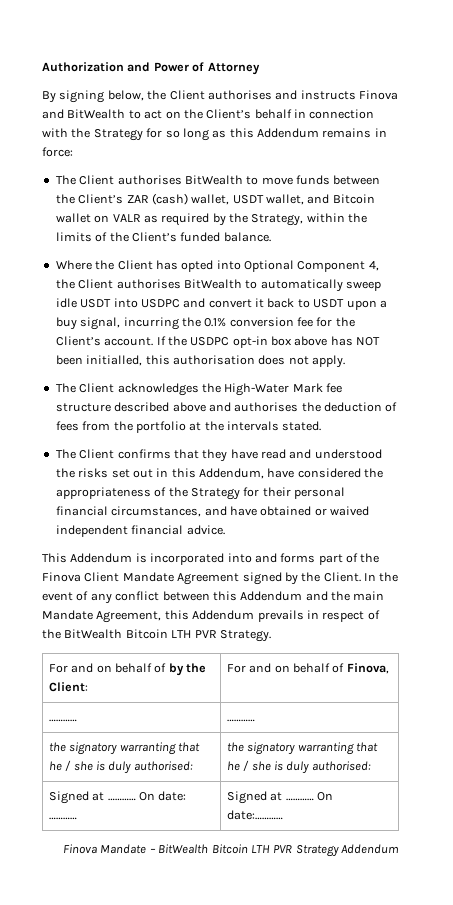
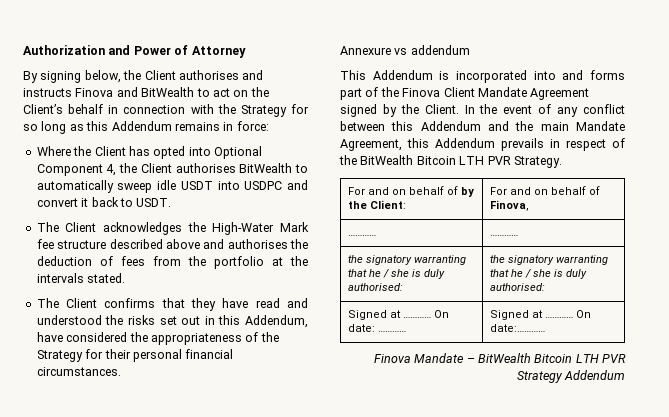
- The Client authorises BitWealth to move funds between the Client’s ZAR (cash) wallet, USDT wallet, and Bitcoin wallet on VALR as required by the Strategy, within the limits of the Client’s funded balance.
- Where the Client has opted into Optional Component 4, the Client authorises BitWealth to automatically sweep idle USDT into USDPC and convert it back to USDT upon a buy signal, incurring the 0.1% conversion fee for the Client’s account. If the USDPC opt-in box above has NOT been initialled, this authorisation does not apply.
+ Where the Client has opted into Optional Component 4, the Client authorises BitWealth to automatically sweep idle USDT into USDPC and convert it back to USDT.
- The Client confirms that they have read and understood the risks set out in this Addendum, have considered the appropriateness of the Strategy for their personal financial circumstances, and have obtained or waived independent financial advice.
+ The Client confirms that they have read and understood the risks set out in this Addendum, have considered the appropriateness of the Strategy for their personal financial circumstances.
+ Annexure vs addendum

